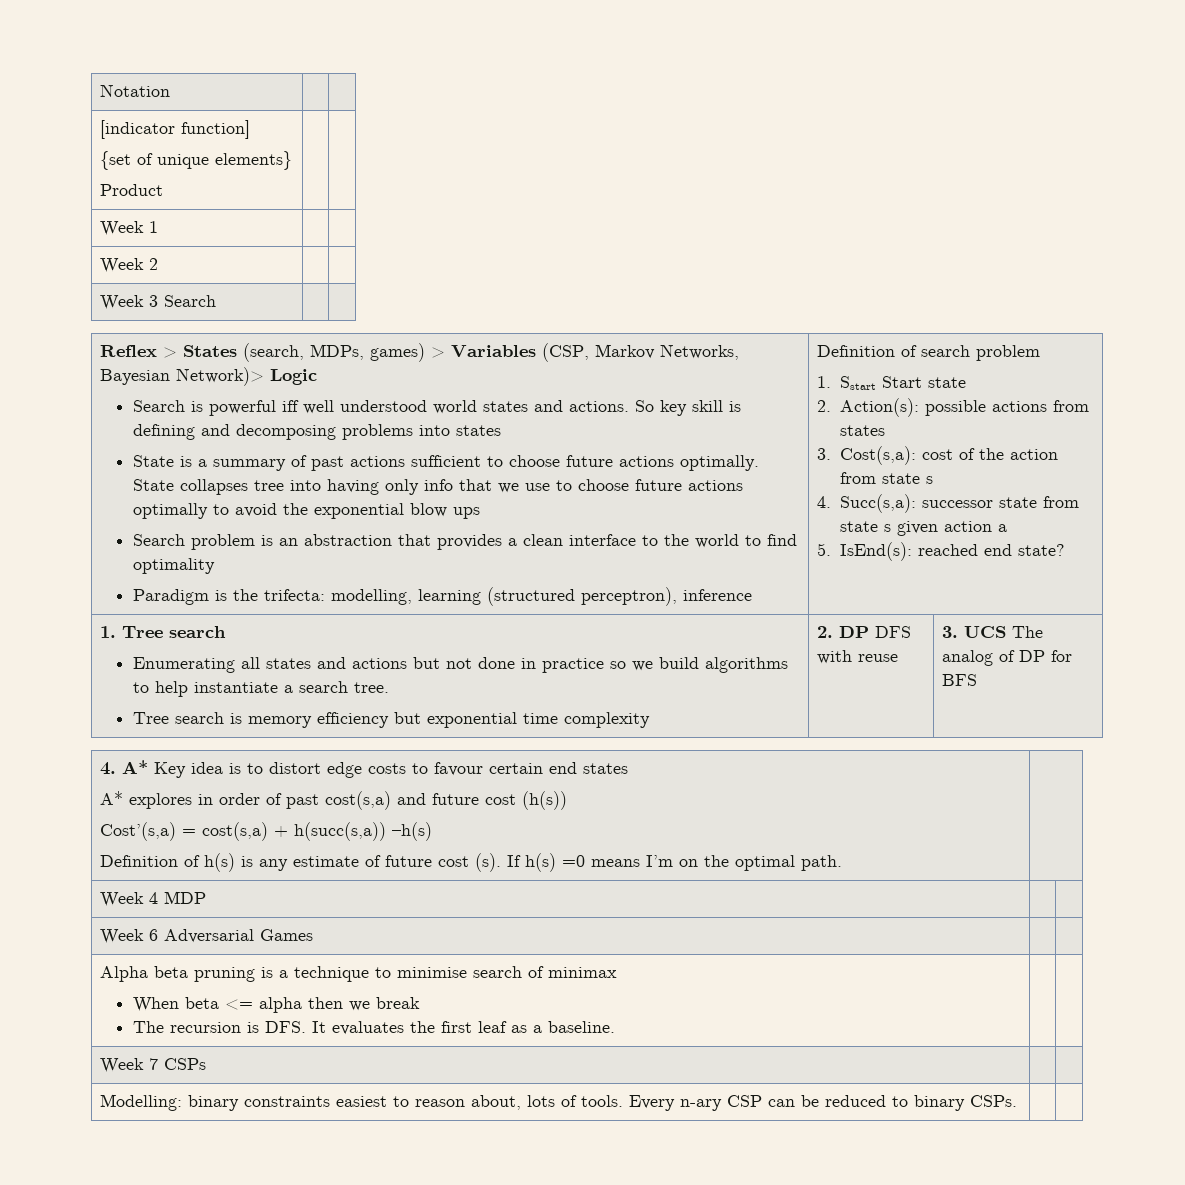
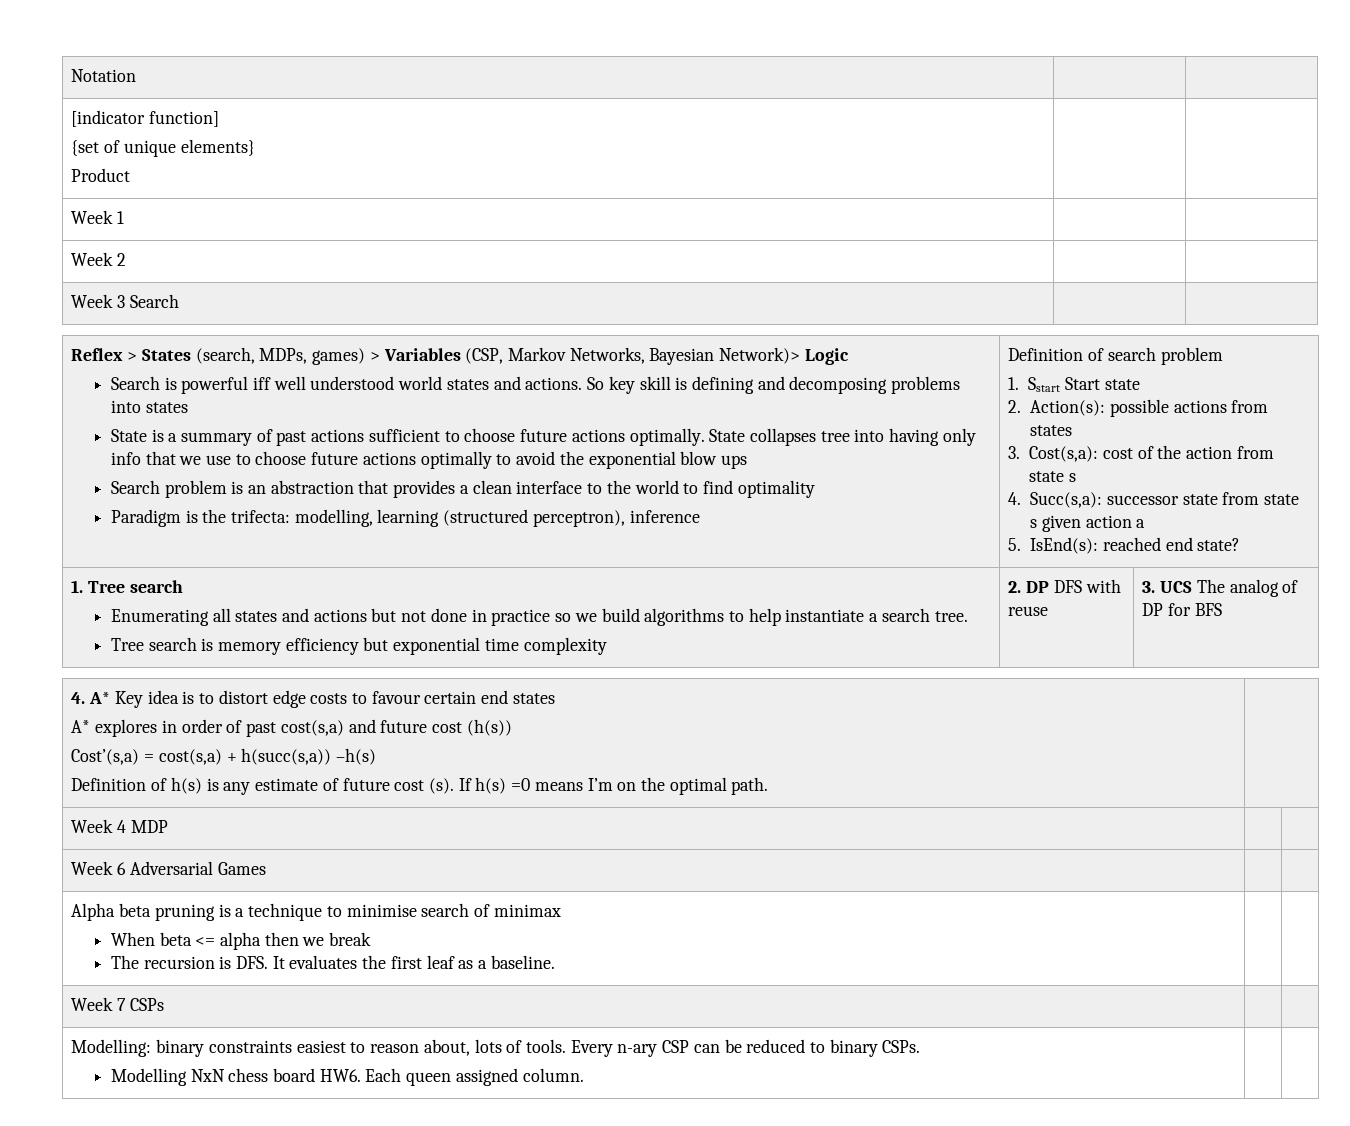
- Modelling: binary constraints easiest to reason about, lots of tools. Every n-ary CSP can be reduced to binary CSPs. | |
+ Modelling: binary constraints easiest to reason about, lots of tools. Every n-ary CSP can be reduced to binary CSPs.
+ Modelling NxN chess board HW6. Each queen assigned column. | |

